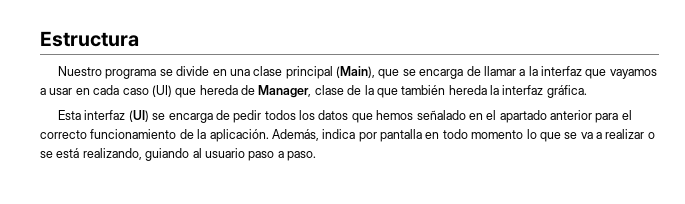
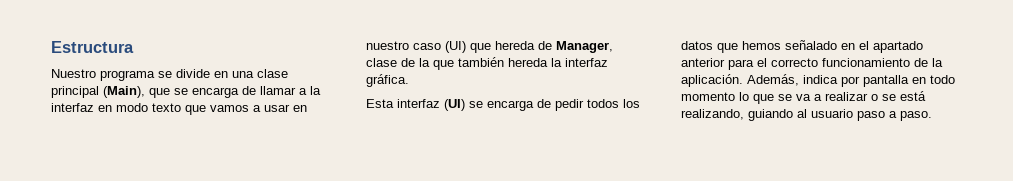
- Nuestro programa se divide en una clase principal (Main), que se encarga de llamar a la interfaz que vayamos a usar en cada caso (UI) que hereda de Manager, clase de la que también hereda la interfaz gráfica.
+ Nuestro programa se divide en una clase principal (Main), que se encarga de llamar a la interfaz en modo texto que vamos a usar en nuestro caso (UI) que hereda de Manager, clase de la que también hereda la interfaz gráfica.

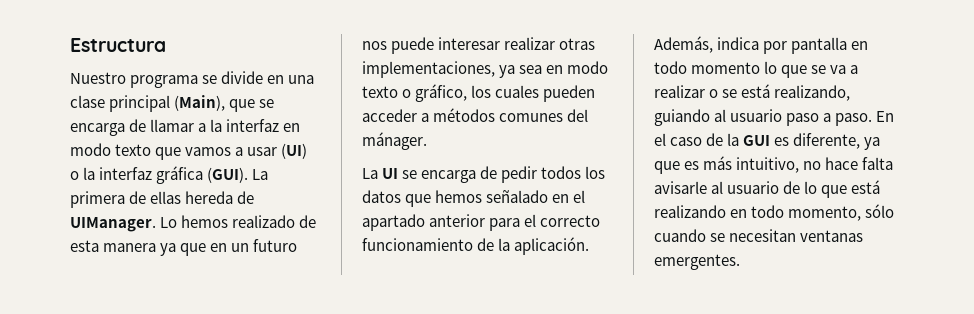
- Nuestro programa se divide en una clase principal (Main), que se encarga de llamar a la interfaz en modo texto que vamos a usar en nuestro caso (UI) que hereda de Manager, clase de la que también hereda la interfaz gráfica.
- Esta interfaz (UI) se encarga de pedir todos los datos que hemos señalado en el apartado anterior para el correcto funcionamiento de la aplicación.
+ Nuestro programa se divide en una clase principal (Main), que se encarga de llamar a la interfaz en modo texto que vamos a usar (UI) o la interfaz gráfica (GUI). La primera de ellas hereda de UIManager. Lo hemos realizado de esta manera ya que en un futuro nos puede interesar realizar otras implementaciones, ya sea en modo texto o gráfico, los cuales pueden acceder a métodos comunes del mánager.
+ La UI se encarga de pedir todos los datos que hemos señalado en el apartado anterior para el correcto funcionamiento de la aplicación.
+ En el caso de la GUI es diferente, ya que es más intuitivo, no hace falta avisarle al usuario de lo que está realizando en todo momento, sólo cuando se necesitan ventanas emergentes.

